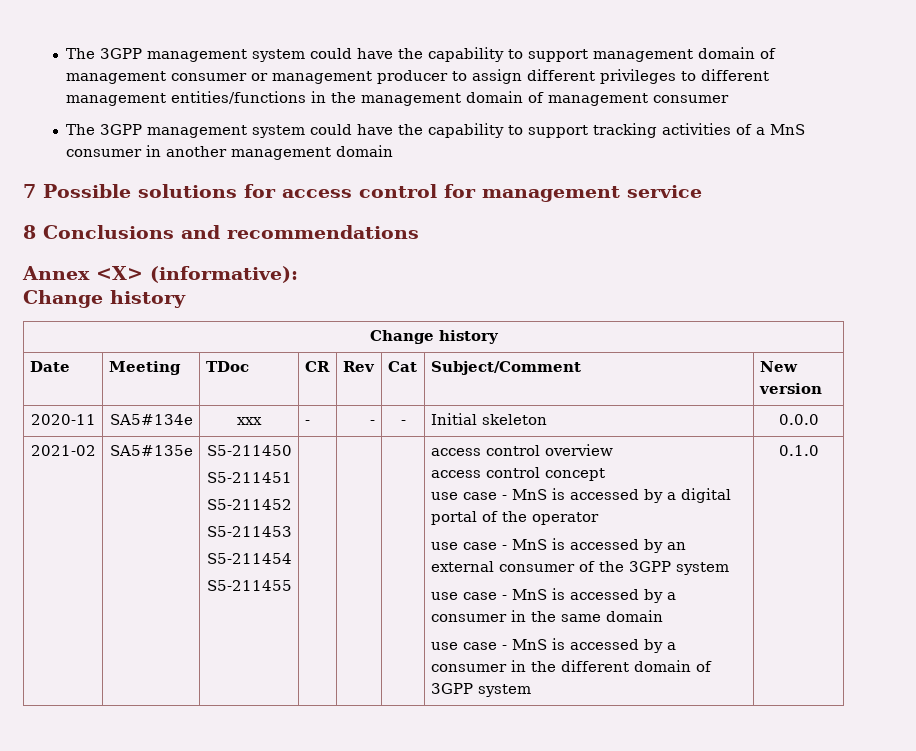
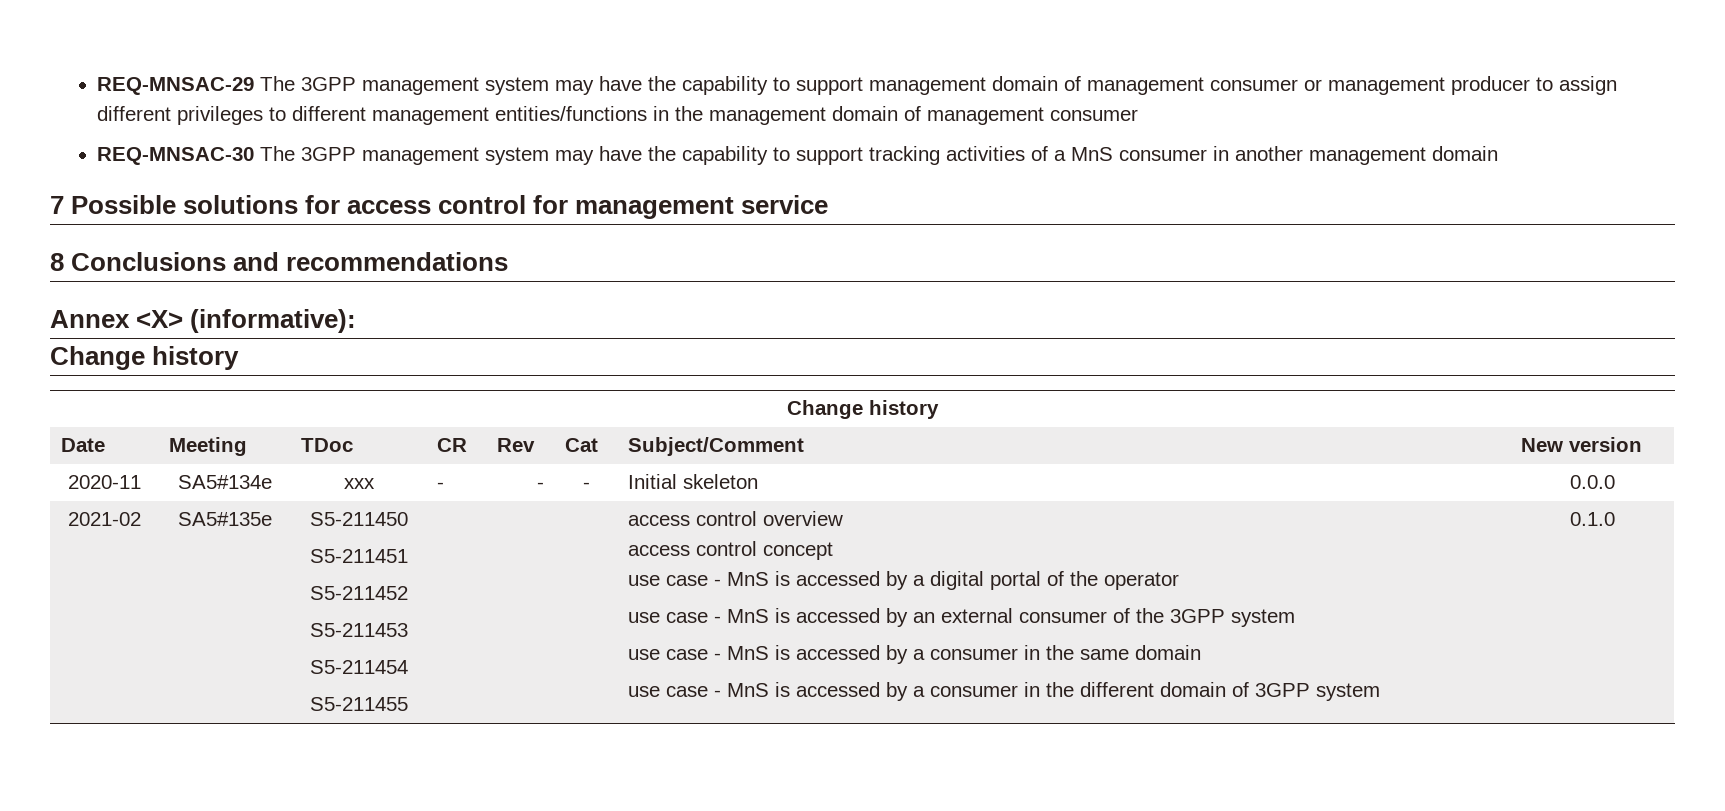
- The 3GPP management system could have the capability to support management domain of management consumer or management producer to assign different privileges to different management entities/functions in the management domain of management consumer
+ REQ-MNSAC-29 The 3GPP management system may have the capability to support management domain of management consumer or management producer to assign different privileges to different management entities/functions in the management domain of management consumer
- The 3GPP management system could have the capability to support tracking activities of a MnS consumer in another management domain
+ REQ-MNSAC-30 The 3GPP management system may have the capability to support tracking activities of a MnS consumer in another management domain

